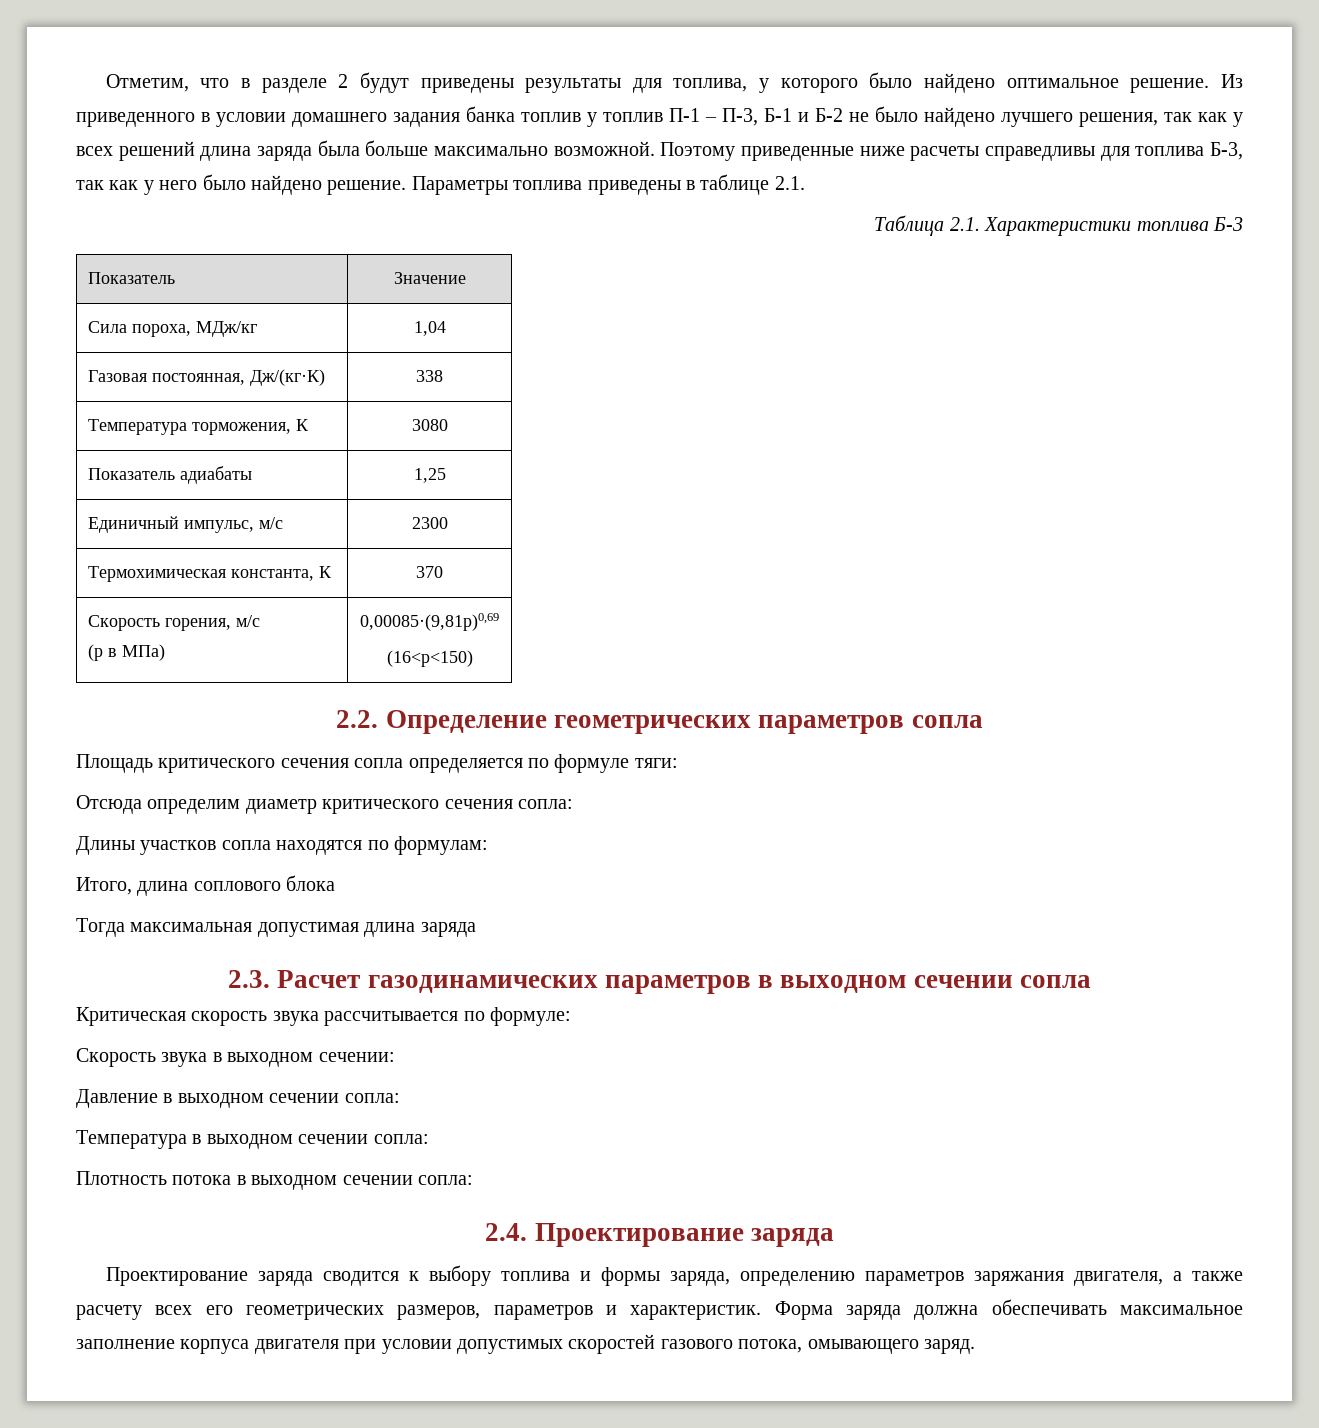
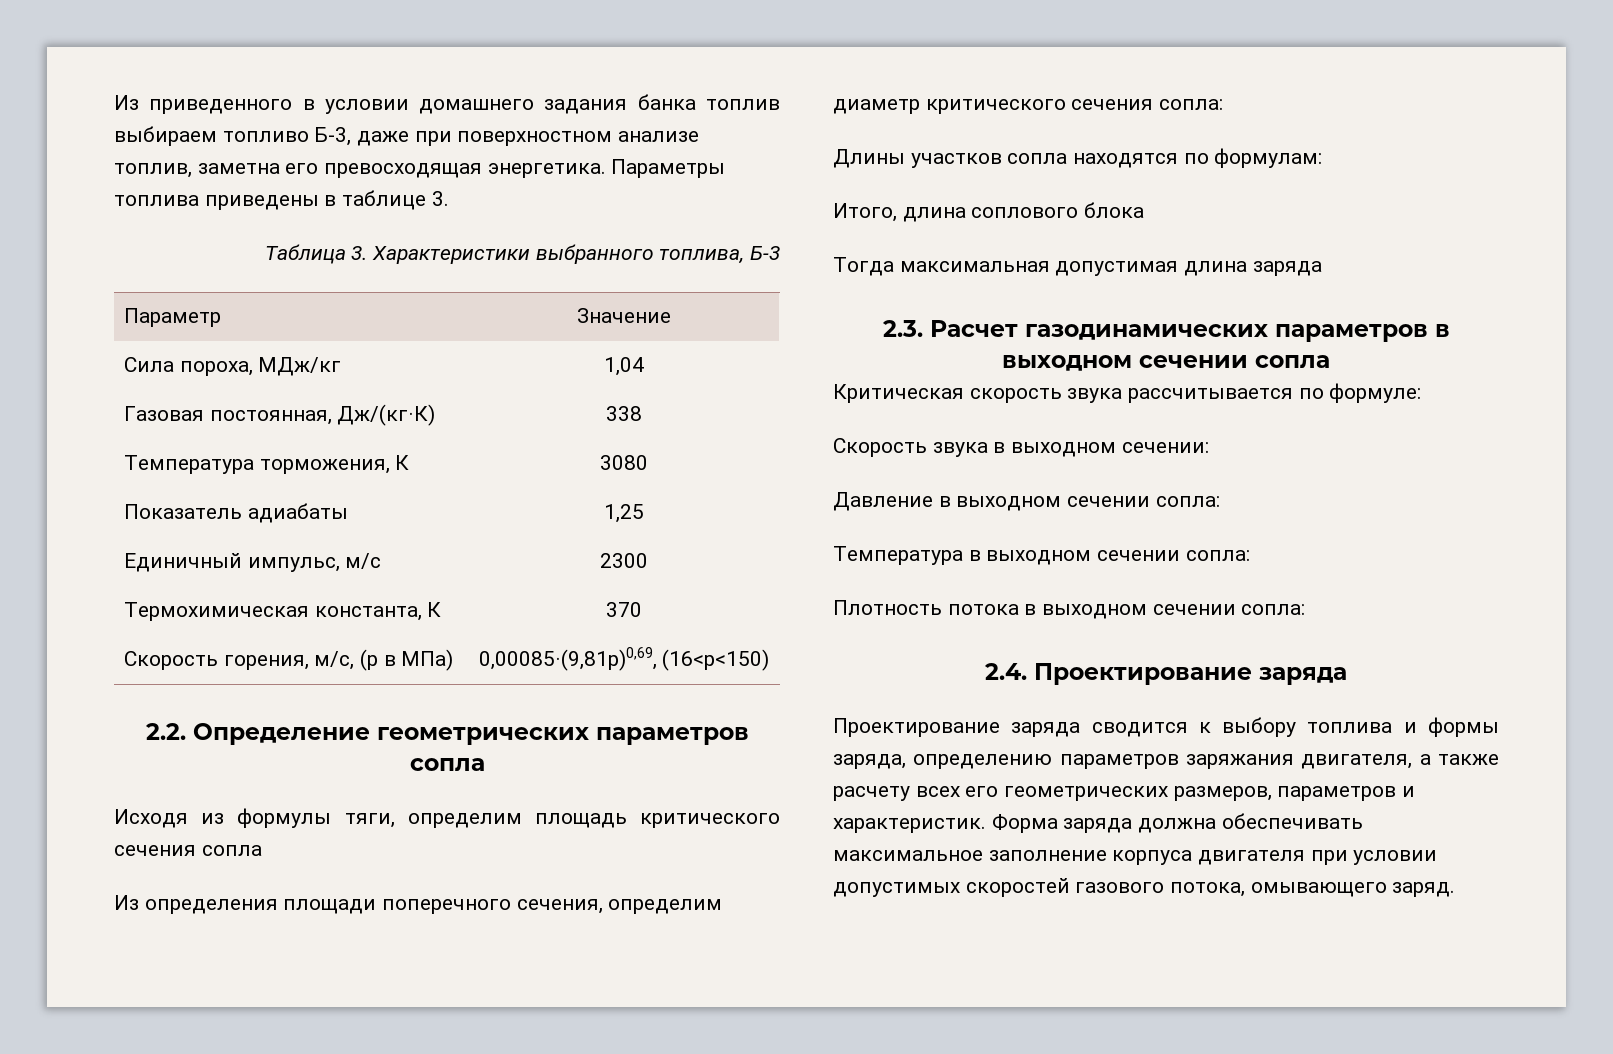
- Отметим, что в разделе 2 будут приведены результаты для топлива, у которого было найдено оптимальное решение. Из приведенного в условии домашнего задания банка топлив у топлив П-1 – П-3, Б-1 и Б-2 не было найдено лучшего решения, так как у всех решений длина заряда была больше максимально возможной. Поэтому приведенные ниже расчеты справедливы для топлива Б-3, так как у него было найдено решение.
+ Из приведенного в условии домашнего задания банка топлив выбираем топливо Б-3, даже при поверхностном анализе топлив, заметна его превосходящая энергетика.
- Параметры топлива приведены в таблице 2.1.
+ Параметры топлива приведены в таблице 3.
- Таблица 2.1. Характеристики топлива Б-3
+ Таблица 3. Характеристики выбранного топлива, Б-3
- Показатель | Значение
+ Параметр | Значение
- Скорость горения, м/с
- (p в МПа) | 0,00085·(9,81p)0,69
- (16<p<150)
+ Скорость горения, м/с, (p в МПа) | 0,00085·(9,81p)0,69, (16<p<150)
- Площадь критического сечения сопла определяется по формуле тяги:
- Отсюда определим диаметр критического сечения сопла:
+ Исходя из формулы тяги, определим площадь критического сечения сопла
+ Из определения площади поперечного сечения, определим диаметр критического сечения сопла:

